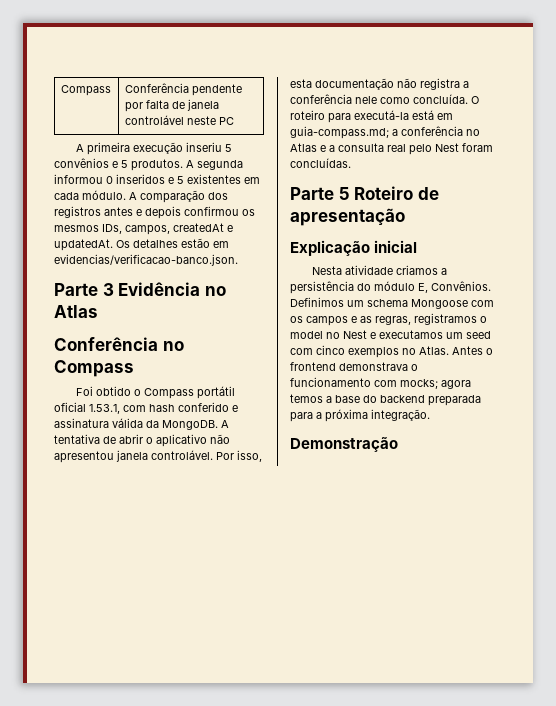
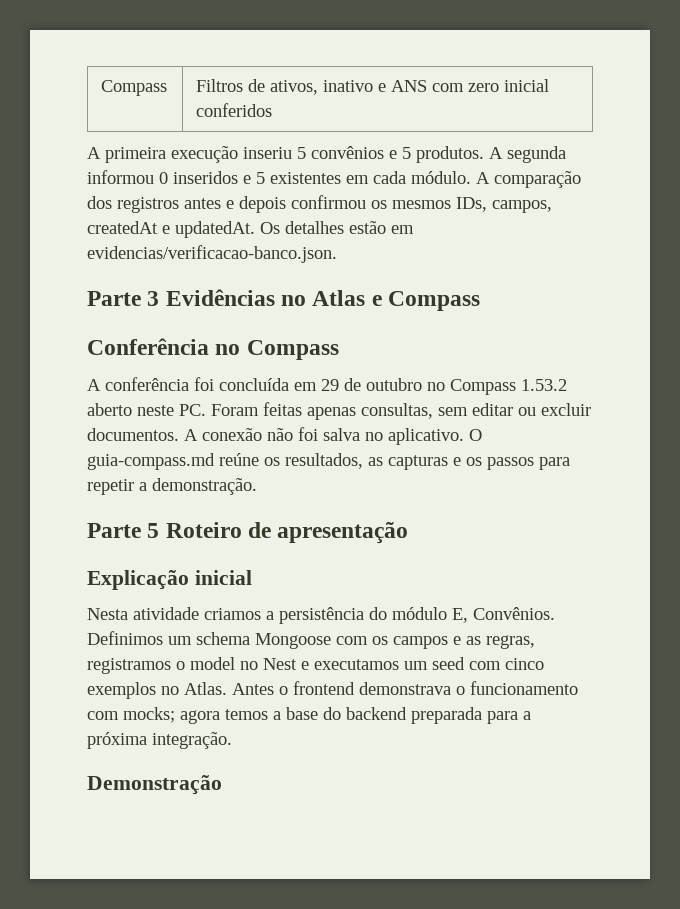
- Compass | Conferência pendente por falta de janela controlável neste PC
+ Compass | Filtros de ativos, inativo e ANS com zero inicial conferidos
- Parte 3 Evidência no Atlas
+ Parte 3 Evidências no Atlas e Compass
- Foi obtido o Compass portátil oficial 1.53.1, com hash conferido e assinatura válida da MongoDB. A tentativa de abrir o aplicativo não apresentou janela controlável. Por isso, esta documentação não registra a conferência nele como concluída. O roteiro para executá-la está em guia-compass.md; a conferência no Atlas e a consulta real pelo Nest foram concluídas.
+ A conferência foi concluída em 29 de outubro no Compass 1.53.2 aberto neste PC. Foram feitas apenas consultas, sem editar ou excluir documentos. A conexão não foi salva no aplicativo. O guia-compass.md reúne os resultados, as capturas e os passos para repetir a demonstração.

